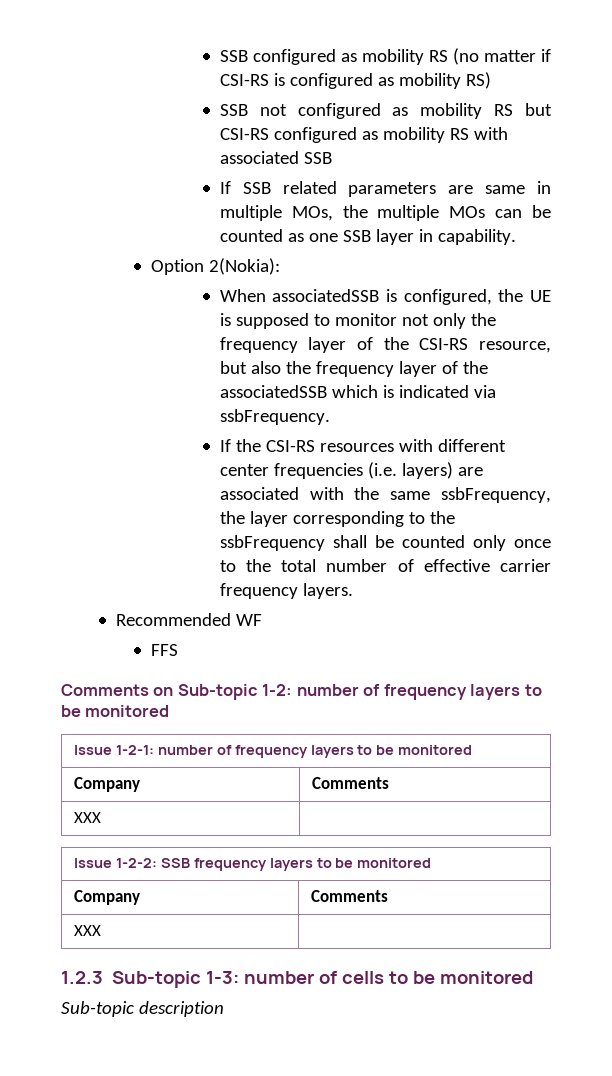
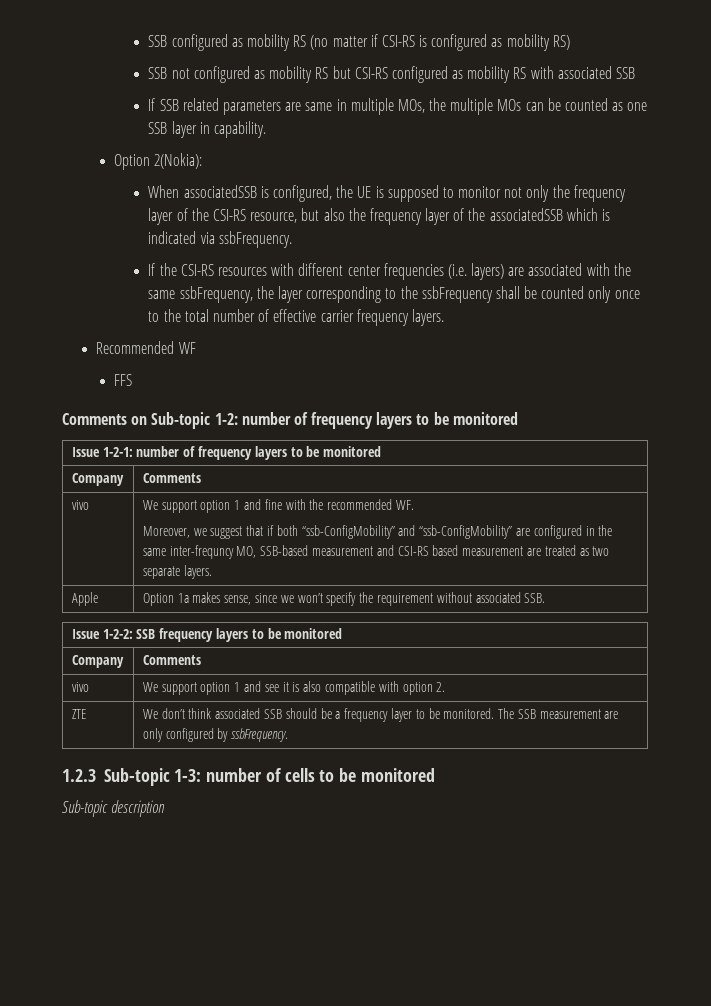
  Issue 1-2-1: number of frequency layers to be monitored
  Company | Comments
- XXX |
+ vivo | We support option 1 and fine with the recommended WF.
+ Moreover, we suggest that if both “ssb-ConfigMobility” and “ssb-ConfigMobility” are configured in the same inter-frequncy MO, SSB-based measurement and CSI-RS based measurement are treated as two separate layers.
+ Apple | Option 1a makes sense, since we won’t specify the requirement without associated SSB.
  Issue 1-2-2: SSB frequency layers to be monitored
  Company | Comments
- XXX |
+ vivo | We support option 1 and see it is also compatible with option 2.
+ ZTE | We don’t think associated SSB should be a frequency layer to be monitored. The SSB measurement are only configured by ssbFrequency.

